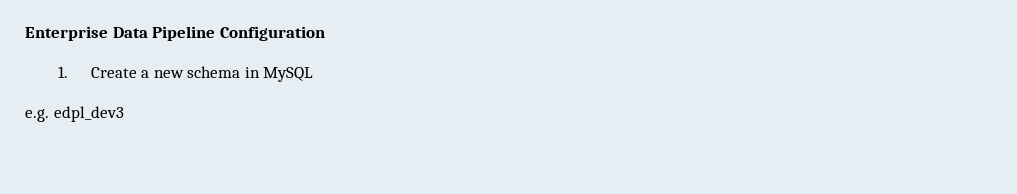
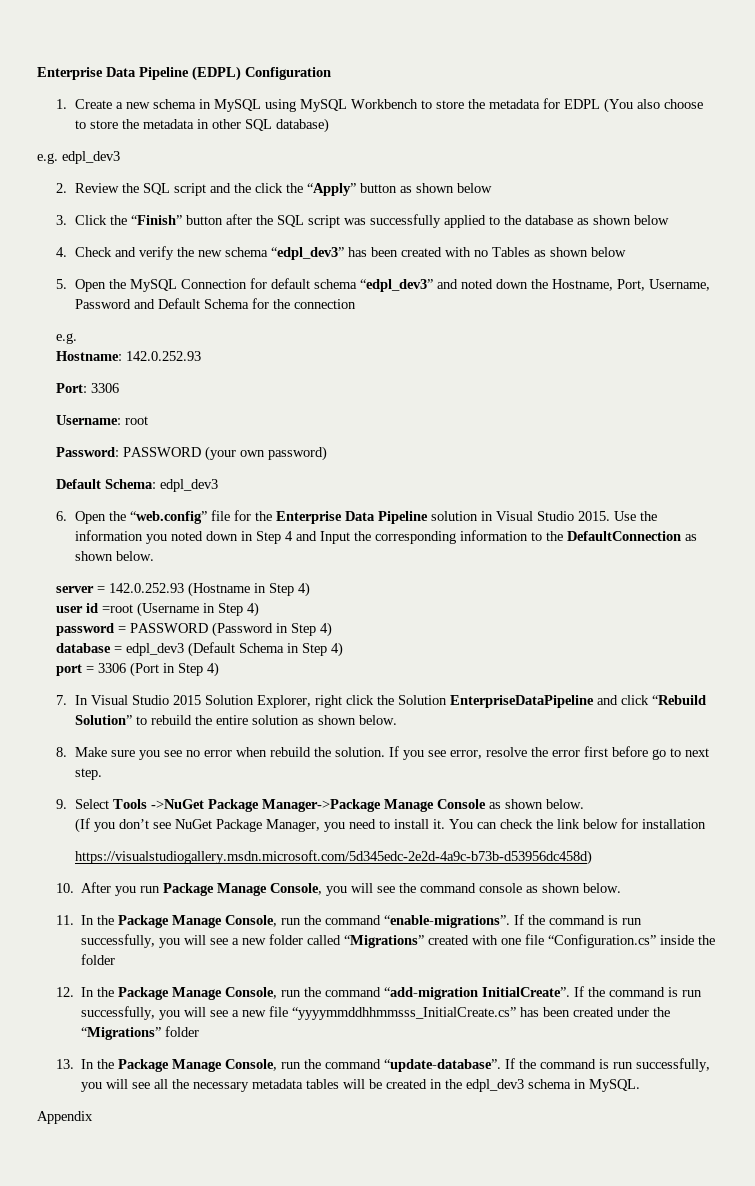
- Enterprise Data Pipeline Configuration
+ Enterprise Data Pipeline (EDPL) Configuration
- 1. Create a new schema in MySQL
+ 1. Create a new schema in MySQL using MySQL Workbench to store the metadata for EDPL (You also choose to store the metadata in other SQL database)
  e.g. edpl_dev3
+ 2. Review the SQL script and the click the “Apply” button as shown below
+ 3. Click the “Finish” button after the SQL script was successfully applied to the database as shown below
+ 4. Check and verify the new schema “edpl_dev3” has been created with no Tables as shown below
+ 5. Open the MySQL Connection for default schema “edpl_dev3” and noted down the Hostname, Port, Username, Password and Default Schema for the connection
+ e.g.
+ Hostname: 142.0.252.93
+ Port: 3306
+ Username: root
+ Password: PASSWORD (your own password)
+ Default Schema: edpl_dev3
+ 6. Open the “web.config” file for the Enterprise Data Pipeline solution in Visual Studio 2015. Use the information you noted down in Step 4 and Input the corresponding information to the DefaultConnection as shown below.
+ server = 142.0.252.93 (Hostname in Step 4)
+ user id =root (Username in Step 4)
+ password = PASSWORD (Password in Step 4)
+ database = edpl_dev3 (Default Schema in Step 4)
+ port = 3306 (Port in Step 4)
+ 7. In Visual Studio 2015 Solution Explorer, right click the Solution EnterpriseDataPipeline and click “Rebuild Solution” to rebuild the entire solution as shown below.
+ 8. Make sure you see no error when rebuild the solution. If you see error, resolve the error first before go to next step.
+ 9. Select Tools ->NuGet Package Manager->Package Manage Console as shown below.
+ (If you don’t see NuGet Package Manager, you need to install it. You can check the link below for installation
+ https://visualstudiogallery.msdn.microsoft.com/5d345edc-2e2d-4a9c-b73b-d53956dc458d)
+ 10. After you run Package Manage Console, you will see the command console as shown below.
+ 11. In the Package Manage Console, run the command “enable-migrations”. If the command is run successfully, you will see a new folder called “Migrations” created with one file “Configuration.cs” inside the folder
+ 12. In the Package Manage Console, run the command “add-migration InitialCreate”. If the command is run successfully, you will see a new file “yyyymmddhhmmsss_InitialCreate.cs” has been created under the “Migrations” folder
+ 13. In the Package Manage Console, run the command “update-database”. If the command is run successfully, you will see all the necessary metadata tables will be created in the edpl_dev3 schema in MySQL.
+ Appendix

